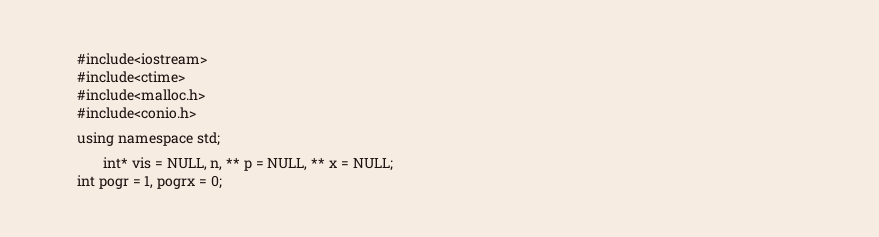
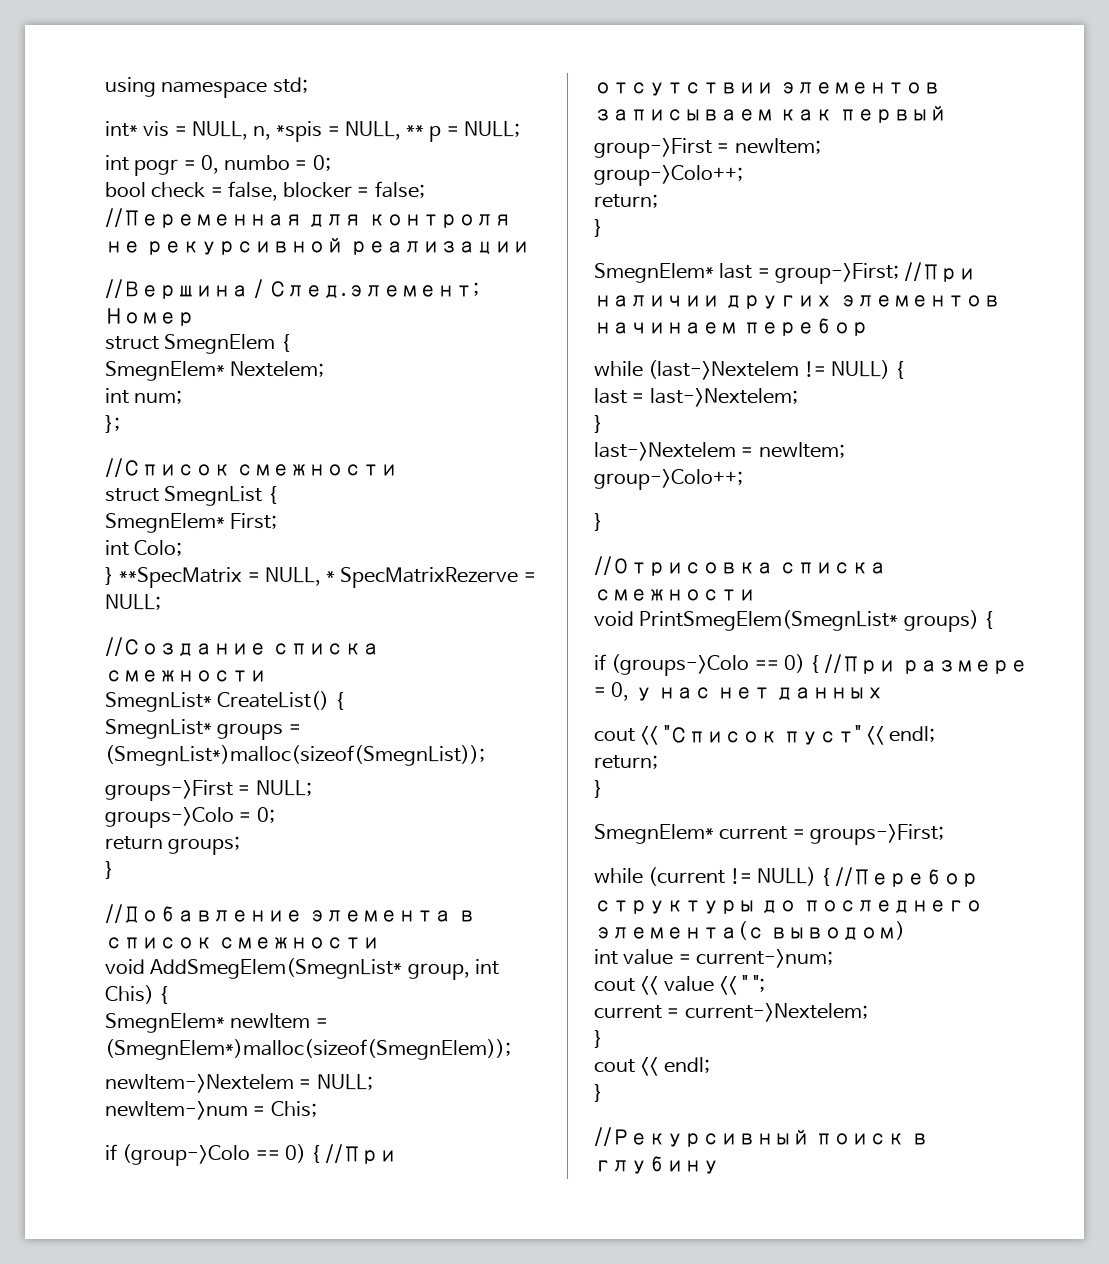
- #include<iostream>
- #include<ctime>
- #include<malloc.h>
- #include<conio.h>
- int* vis = NULL, n, ** p = NULL, ** x = NULL;
+ int* vis = NULL, n, *spis = NULL, ** p = NULL;
- int pogr = 1, pogrx = 0;
+ int pogr = 0, numbo = 0;
+ bool check = false, blocker = false; //Переменная для контроля не рекурсивной реализации
+ //Вершина / След.элемент; Номер
+ struct SmegnElem {
+ SmegnElem* Nextelem;
+ int num;
+ };
+ //Список смежности
+ struct SmegnList {
+ SmegnElem* First;
+ int Colo;
+ } **SpecMatrix = NULL, * SpecMatrixRezerve = NULL;
+ //Создание списка смежности
+ SmegnList* CreateList() {
+ SmegnList* groups = (SmegnList*)malloc(sizeof(SmegnList));
+ groups->First = NULL;
+ groups->Colo = 0;
+ return groups;
+ }
+ //Добавление элемента в список смежности
+ void AddSmegElem(SmegnList* group, int Chis) {
+ SmegnElem* newItem = (SmegnElem*)malloc(sizeof(SmegnElem));
+ newItem->Nextelem = NULL;
+ newItem->num = Chis;
+ if (group->Colo == 0) { //При отсутствии элементов записываем как первый
+ group->First = newItem;
+ group->Colo++;
+ return;
+ }
+ SmegnElem* last = group->First; //При наличии других элементов начинаем перебор
+ while (last->Nextelem != NULL) {
+ last = last->Nextelem;
+ }
+ last->Nextelem = newItem;
+ group->Colo++;
+ }
+ //Отрисовка списка смежности
+ void PrintSmegElem(SmegnList* groups) {
+ if (groups->Colo == 0) { //При размере = 0, у нас нет данных
+ cout << "Список пуст" << endl;
+ return;
+ }
+ SmegnElem* current = groups->First;
+ while (current != NULL) { //Перебор структуры до последнего элемента(с выводом)
+ int value = current->num;
+ cout << value << " ";
+ current = current->Nextelem;
+ }
+ cout << endl;
+ }
+ //Рекурсивный поиск в глубину

